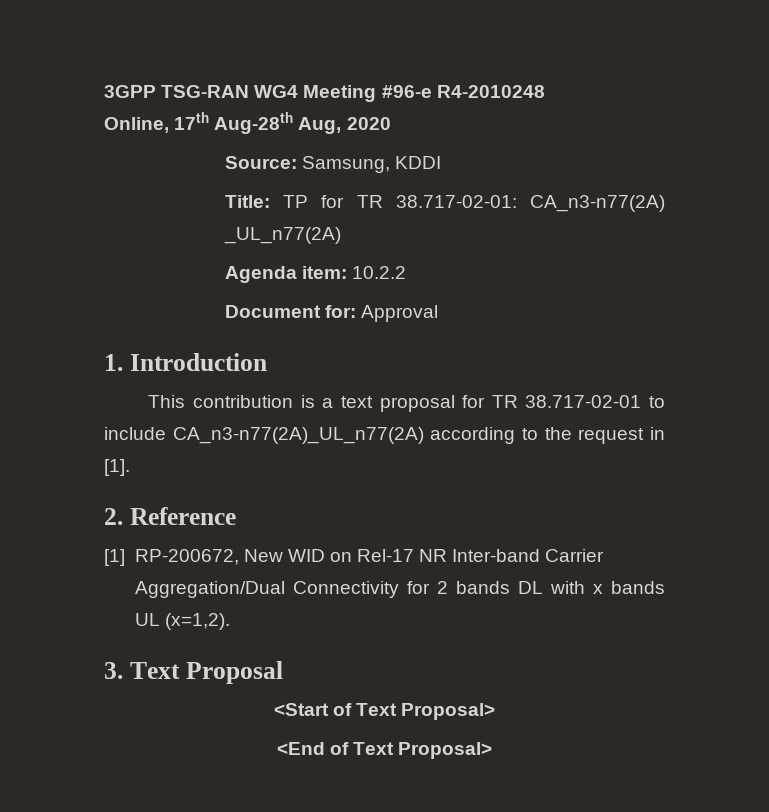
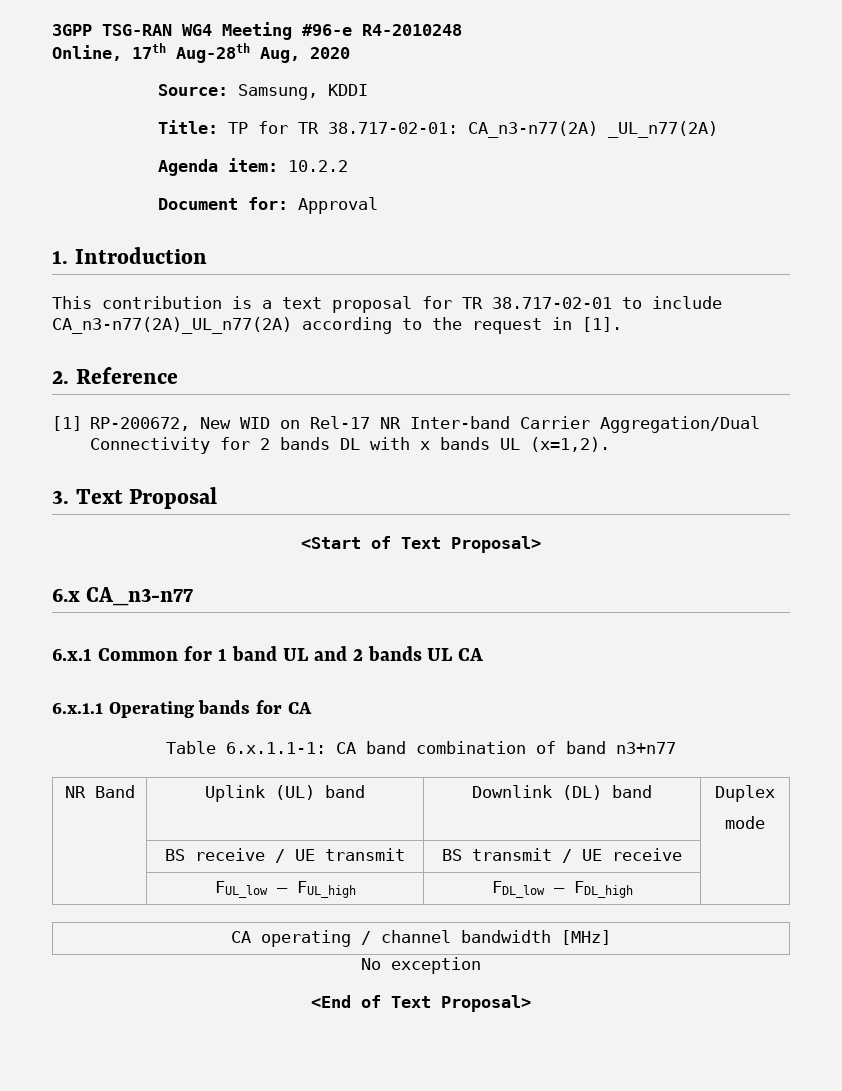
+ 6.x CA_n3-n77
+ 6.x.1 Common for 1 band UL and 2 bands UL CA
+ 6.x.1.1 Operating bands for CA
+ Table 6.x.1.1-1: CA band combination of band n3+n77
+ NR Band | Uplink (UL) band | Downlink (DL) band | Duplex
+ mode
+ | BS receive / UE transmit | BS transmit / UE receive |
+ | FUL_low – FUL_high | FDL_low – FDL_high |
+ CA operating / channel bandwidth [MHz]
+ No exception

